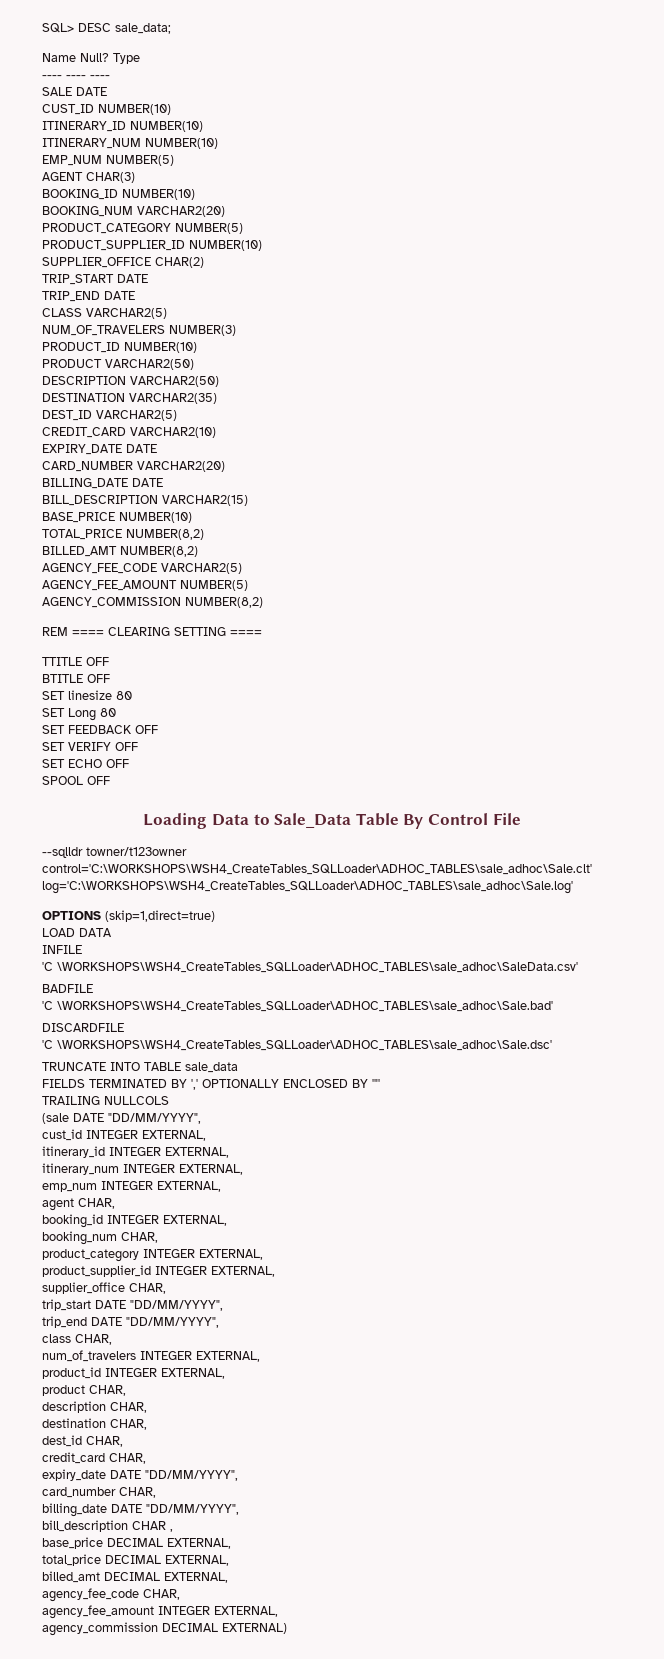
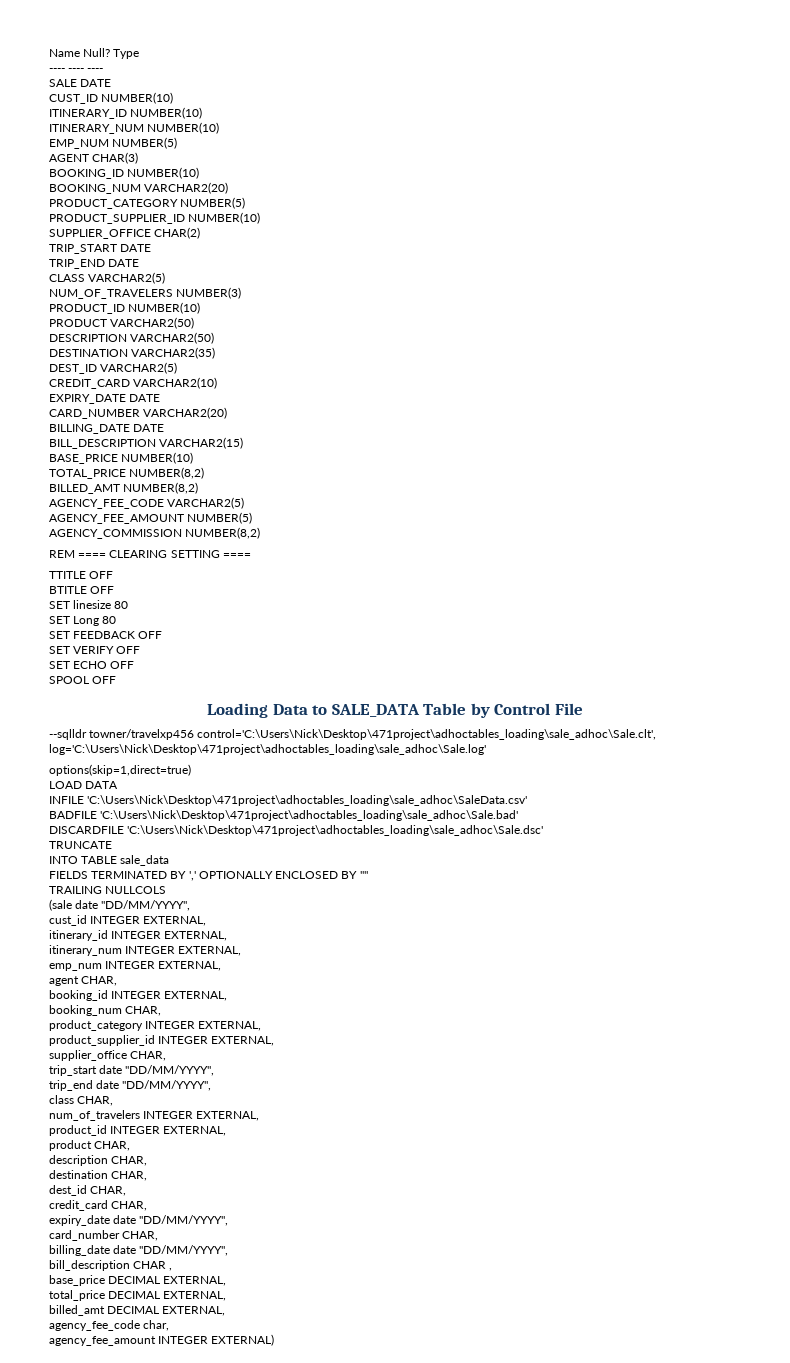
- SQL> DESC sale_data;
- Loading Data to Sale_Data Table By Control File
+ Loading Data to SALE_DATA Table by Control File
- --sqlldr towner/t123owner control='C:\WORKSHOPS\WSH4_CreateTables_SQLLoader\ADHOC_TABLES\sale_adhoc\Sale.clt' log='C:\WORKSHOPS\WSH4_CreateTables_SQLLoader\ADHOC_TABLES\sale_adhoc\Sale.log'
- OPTIONS (skip=1,direct=true)
+ --sqlldr towner/travelxp456 control='C:\Users\Nick\Desktop\471project\adhoctables_loading\sale_adhoc\Sale.clt', log='C:\Users\Nick\Desktop\471project\adhoctables_loading\sale_adhoc\Sale.log'
+ options(skip=1,direct=true)
- INFILE
- 'C \WORKSHOPS\WSH4_CreateTables_SQLLoader\ADHOC_TABLES\sale_adhoc\SaleData.csv'
+ INFILE 'C:\Users\Nick\Desktop\471project\adhoctables_loading\sale_adhoc\SaleData.csv'
- BADFILE
- 'C \WORKSHOPS\WSH4_CreateTables_SQLLoader\ADHOC_TABLES\sale_adhoc\Sale.bad'
+ BADFILE 'C:\Users\Nick\Desktop\471project\adhoctables_loading\sale_adhoc\Sale.bad'
- DISCARDFILE
- 'C \WORKSHOPS\WSH4_CreateTables_SQLLoader\ADHOC_TABLES\sale_adhoc\Sale.dsc'
+ DISCARDFILE 'C:\Users\Nick\Desktop\471project\adhoctables_loading\sale_adhoc\Sale.dsc'
- TRUNCATE INTO TABLE sale_data
+ TRUNCATE
+ INTO TABLE sale_data
- (sale DATE "DD/MM/YYYY",
+ (sale date "DD/MM/YYYY",
- trip_start DATE "DD/MM/YYYY",
+ trip_start date "DD/MM/YYYY",
- trip_end DATE "DD/MM/YYYY",
+ trip_end date "DD/MM/YYYY",
- expiry_date DATE "DD/MM/YYYY",
+ expiry_date date "DD/MM/YYYY",
- billing_date DATE "DD/MM/YYYY",
+ billing_date date "DD/MM/YYYY",
- agency_fee_code CHAR,
+ agency_fee_code char,
- agency_fee_amount INTEGER EXTERNAL,
- agency_commission DECIMAL EXTERNAL)
+ agency_fee_amount INTEGER EXTERNAL)

